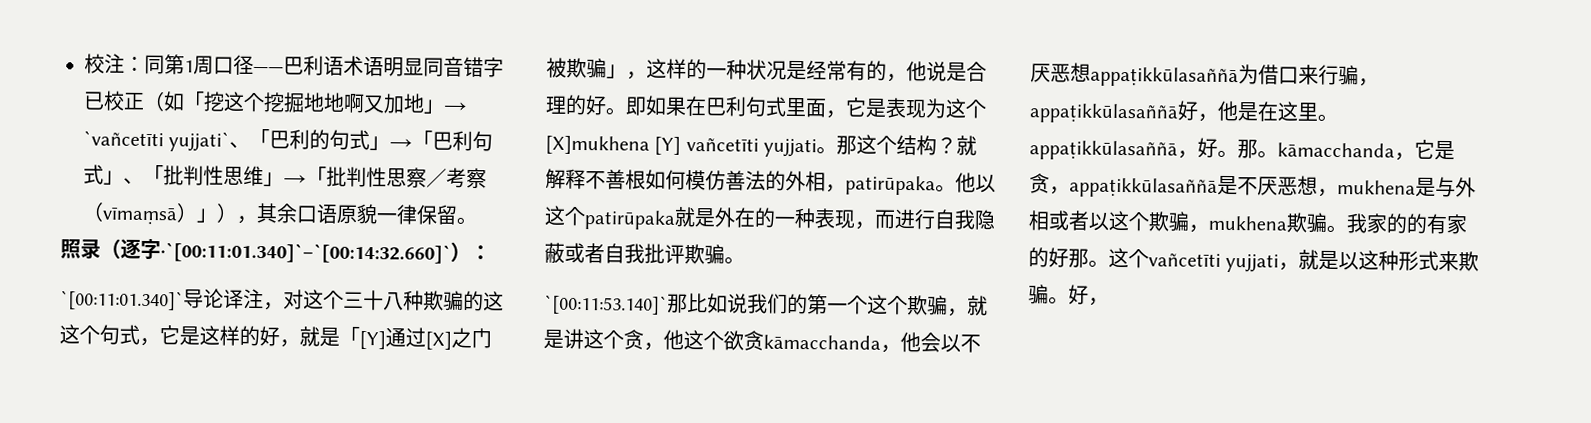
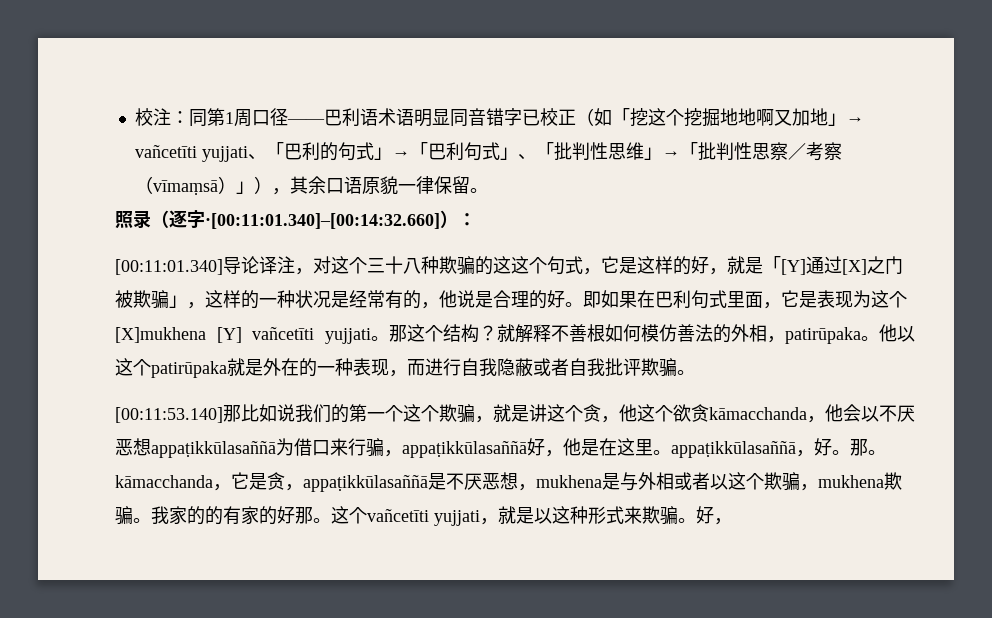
- 校注：同第1周口径——巴利语术语明显同音错字已校正（如「挖这个挖掘地地啊又加地」→ `vañcetīti yujjati`、「巴利的句式」→「巴利句式」、「批判性思维」→「批判性思察／考察（vīmaṃsā）」），其余口语原貌一律保留。
+ 校注：同第1周口径——巴利语术语明显同音错字已校正（如「挖这个挖掘地地啊又加地」→ vañcetīti yujjati、「巴利的句式」→「巴利句式」、「批判性思维」→「批判性思察／考察（vīmaṃsā）」），其余口语原貌一律保留。
- 照录（逐字·`[00:11:01.340]`–`[00:14:32.660]`）：
+ 照录（逐字·[00:11:01.340]–[00:14:32.660]）：
- `[00:11:01.340]`导论译注，对这个三十八种欺骗的这这个句式，它是这样的好，就是「[Y]通过[X]之门被欺骗」，这样的一种状况是经常有的，他说是合理的好。
+ [00:11:01.340]导论译注，对这个三十八种欺骗的这这个句式，它是这样的好，就是「[Y]通过[X]之门被欺骗」，这样的一种状况是经常有的，他说是合理的好。
- `[00:11:53.140]`那比如说我们的第一个这个欺骗，就是讲这个贪，他这个欲贪kāmacchanda，他会以不厌恶想appaṭikkūlasaññā为借口来行骗，appaṭikkūlasaññā好，他是在这里。appaṭikkūlasaññā，好。
+ [00:11:53.140]那比如说我们的第一个这个欺骗，就是讲这个贪，他这个欲贪kāmacchanda，他会以不厌恶想appaṭikkūlasaññā为借口来行骗，appaṭikkūlasaññā好，他是在这里。appaṭikkūlasaññā，好。

